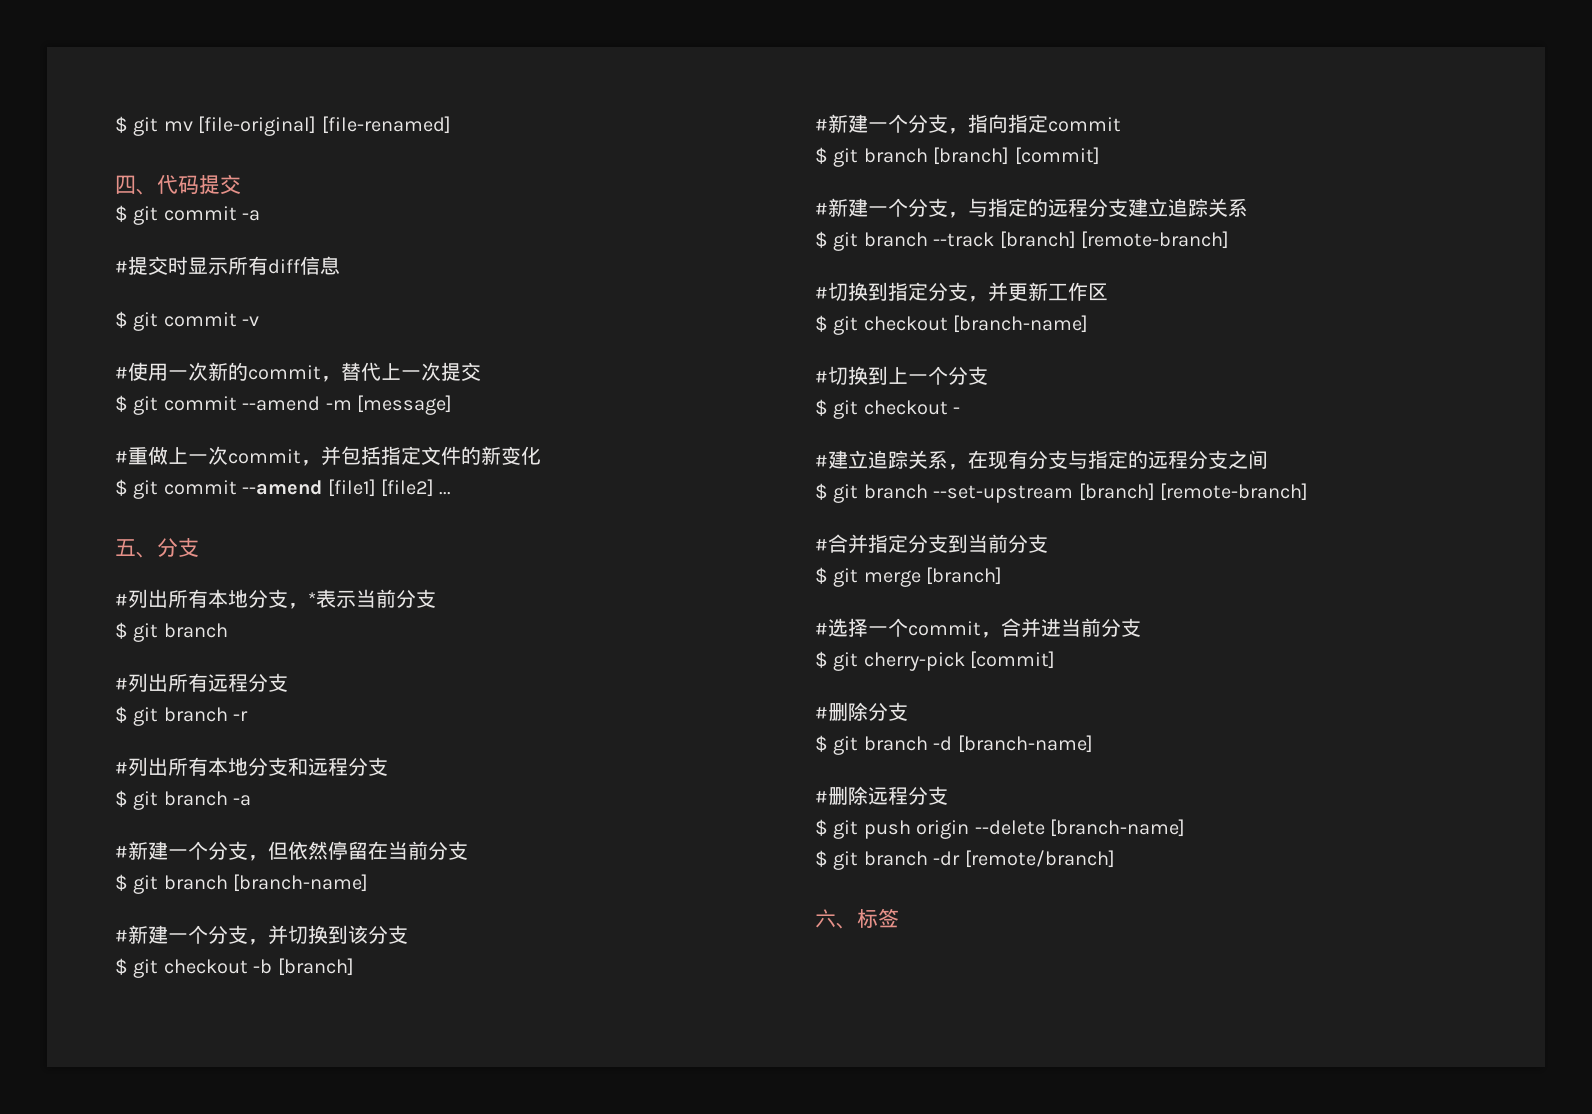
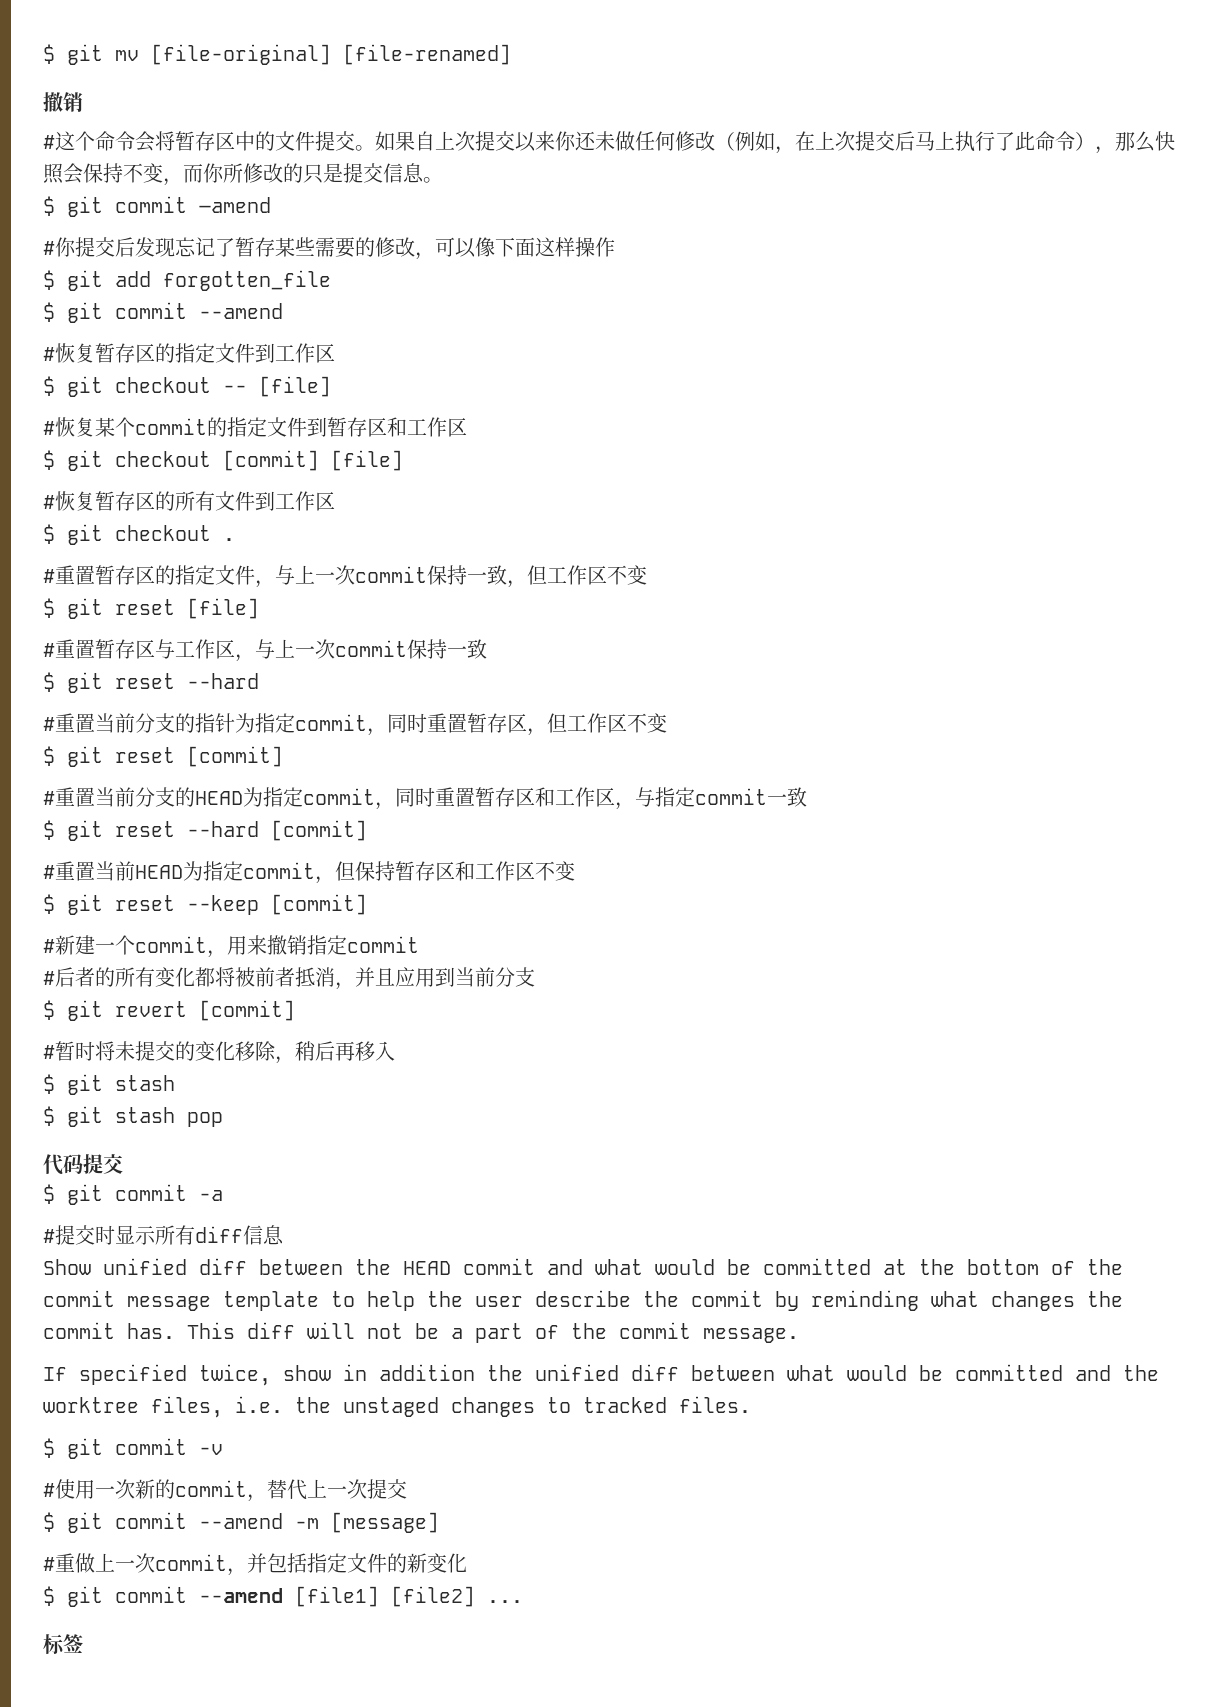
  $ git mv [file-original] [file-renamed]
- 四、代码提交
+ 撤销
+ #这个命令会将暂存区中的文件提交。如果自上次提交以来你还未做任何修改（例如，在上次提交后马上执行了此命令），那么快照会保持不变，而你所修改的只是提交信息。
+ $ git commit –amend
+ #你提交后发现忘记了暂存某些需要的修改，可以像下面这样操作
+ $ git add forgotten_file
+ $ git commit --amend
+ #恢复暂存区的指定文件到工作区
+ $ git checkout -- [file]
+ #恢复某个commit的指定文件到暂存区和工作区
+ $ git checkout [commit] [file]
+ #恢复暂存区的所有文件到工作区
+ $ git checkout .
+ #重置暂存区的指定文件，与上一次commit保持一致，但工作区不变
+ $ git reset [file]
+ #重置暂存区与工作区，与上一次commit保持一致
+ $ git reset --hard
+ #重置当前分支的指针为指定commit，同时重置暂存区，但工作区不变
+ $ git reset [commit]
+ #重置当前分支的HEAD为指定commit，同时重置暂存区和工作区，与指定commit一致
+ $ git reset --hard [commit]
+ #重置当前HEAD为指定commit，但保持暂存区和工作区不变
+ $ git reset --keep [commit]
+ #新建一个commit，用来撤销指定commit
+ #后者的所有变化都将被前者抵消，并且应用到当前分支
+ $ git revert [commit]
+ #暂时将未提交的变化移除，稍后再移入
+ $ git stash
+ $ git stash pop
+ 代码提交
+ Show unified diff between the HEAD commit and what would be committed at the bottom of the commit message template to help the user describe the commit by reminding what changes the commit has. This diff will not be a part of the commit message.
+ If specified twice, show in addition the unified diff between what would be committed and the worktree files, i.e. the unstaged changes to tracked files.
- 五、分支
- #列出所有本地分支，*表示当前分支
- $ git branch
- #列出所有远程分支
- $ git branch -r
- #列出所有本地分支和远程分支
- $ git branch -a
- #新建一个分支，但依然停留在当前分支
- $ git branch [branch-name]
- #新建一个分支，并切换到该分支
- $ git checkout -b [branch]
- #新建一个分支，指向指定commit
- $ git branch [branch] [commit]
- #新建一个分支，与指定的远程分支建立追踪关系
- $ git branch --track [branch] [remote-branch]
- #切换到指定分支，并更新工作区
- $ git checkout [branch-name]
- #切换到上一个分支
- $ git checkout -
- #建立追踪关系，在现有分支与指定的远程分支之间
- $ git branch --set-upstream [branch] [remote-branch]
- #合并指定分支到当前分支
- $ git merge [branch]
- #选择一个commit，合并进当前分支
- $ git cherry-pick [commit]
- #删除分支
- $ git branch -d [branch-name]
- #删除远程分支
- $ git push origin --delete [branch-name]
- $ git branch -dr [remote/branch]
- 六、标签
+ 标签

